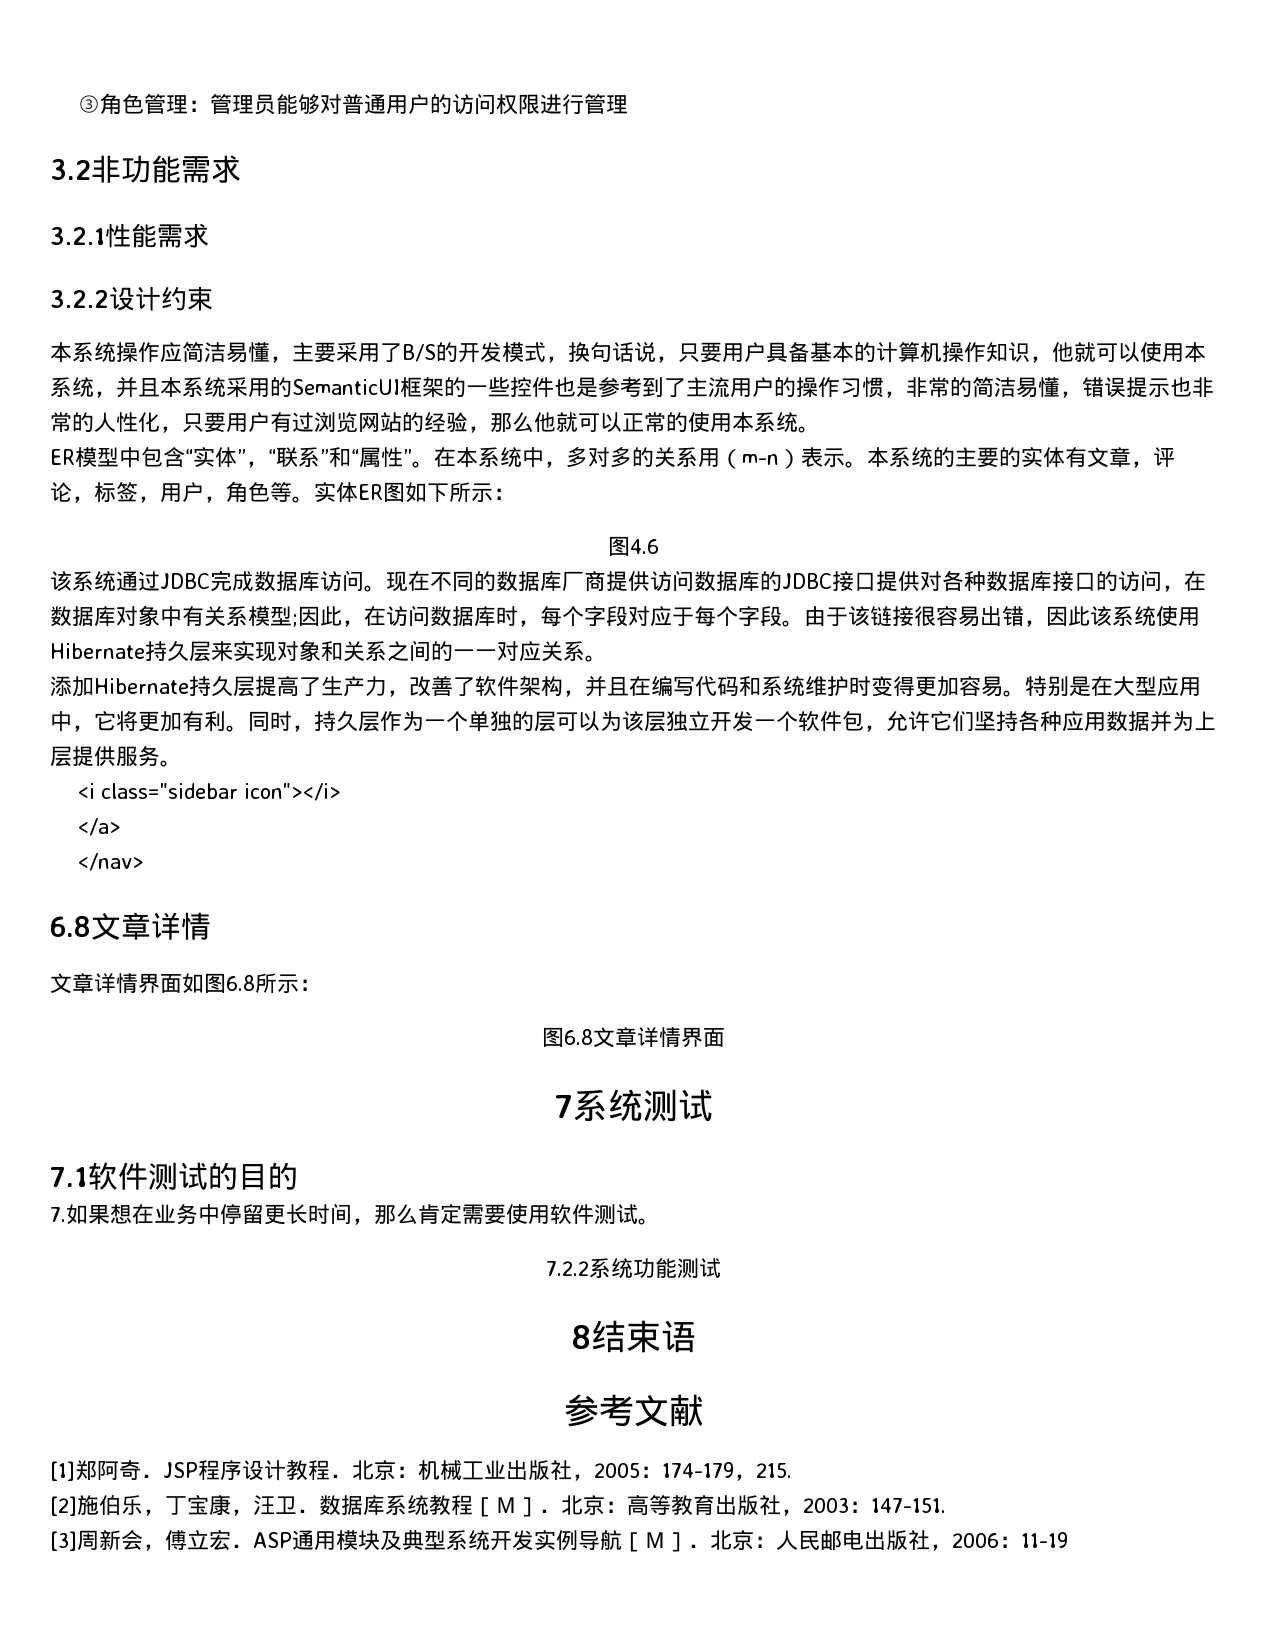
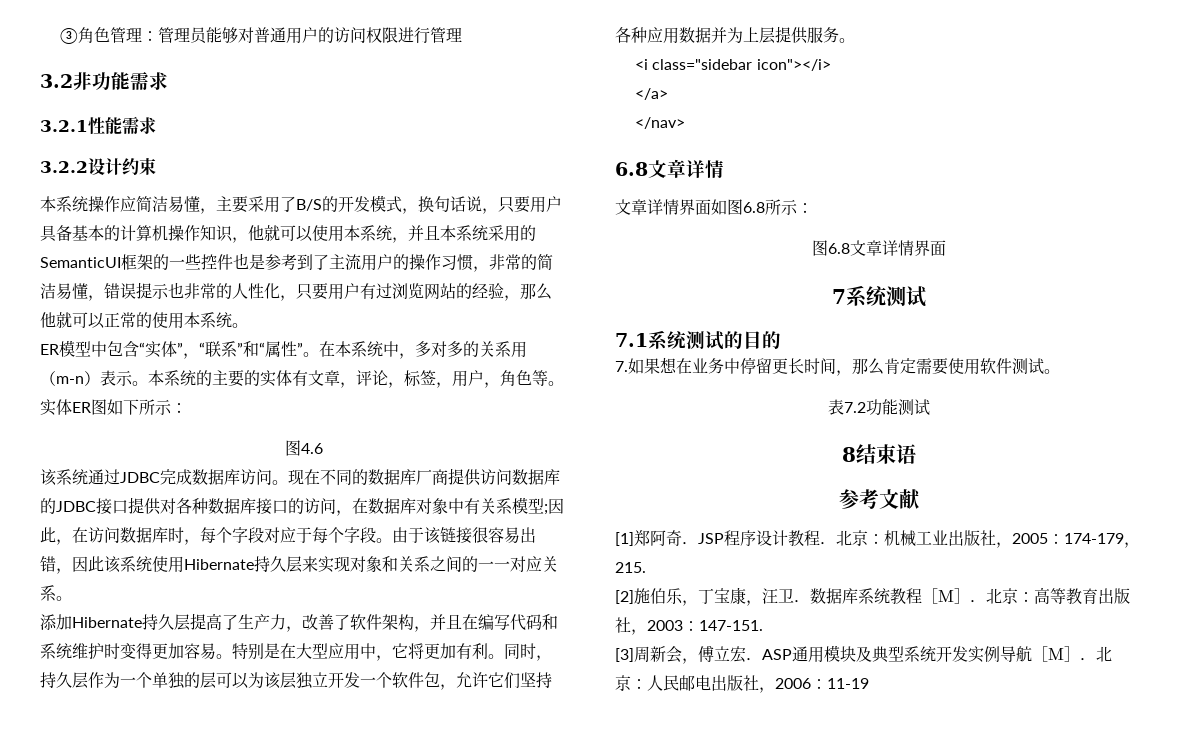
- 7.1软件测试的目的
+ 7.1系统测试的目的
- 7.2.2系统功能测试
+ 表7.2功能测试

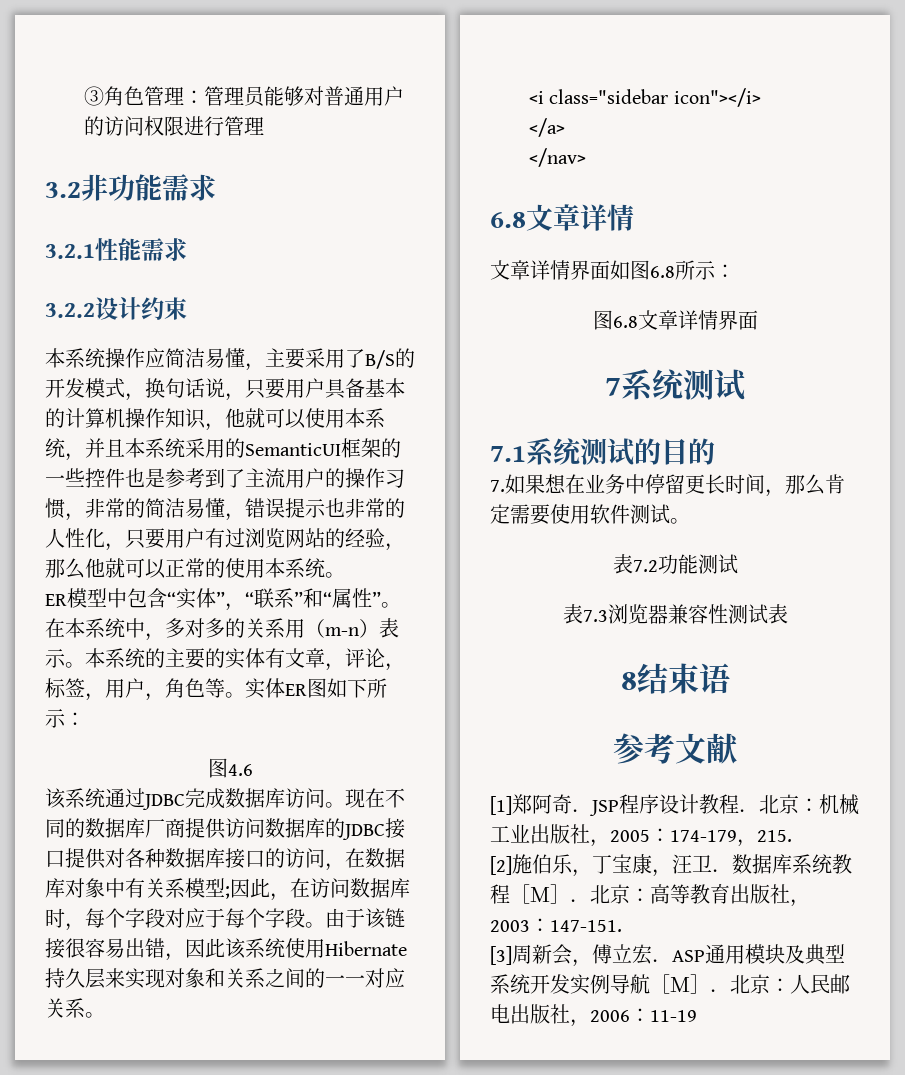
- 添加Hibernate持久层提高了生产力，改善了软件架构，并且在编写代码和系统维护时变得更加容易。特别是在大型应用中，它将更加有利。同时，持久层作为一个单独的层可以为该层独立开发一个软件包，允许它们坚持各种应用数据并为上层提供服务。
+ 表7.3浏览器兼容性测试表

